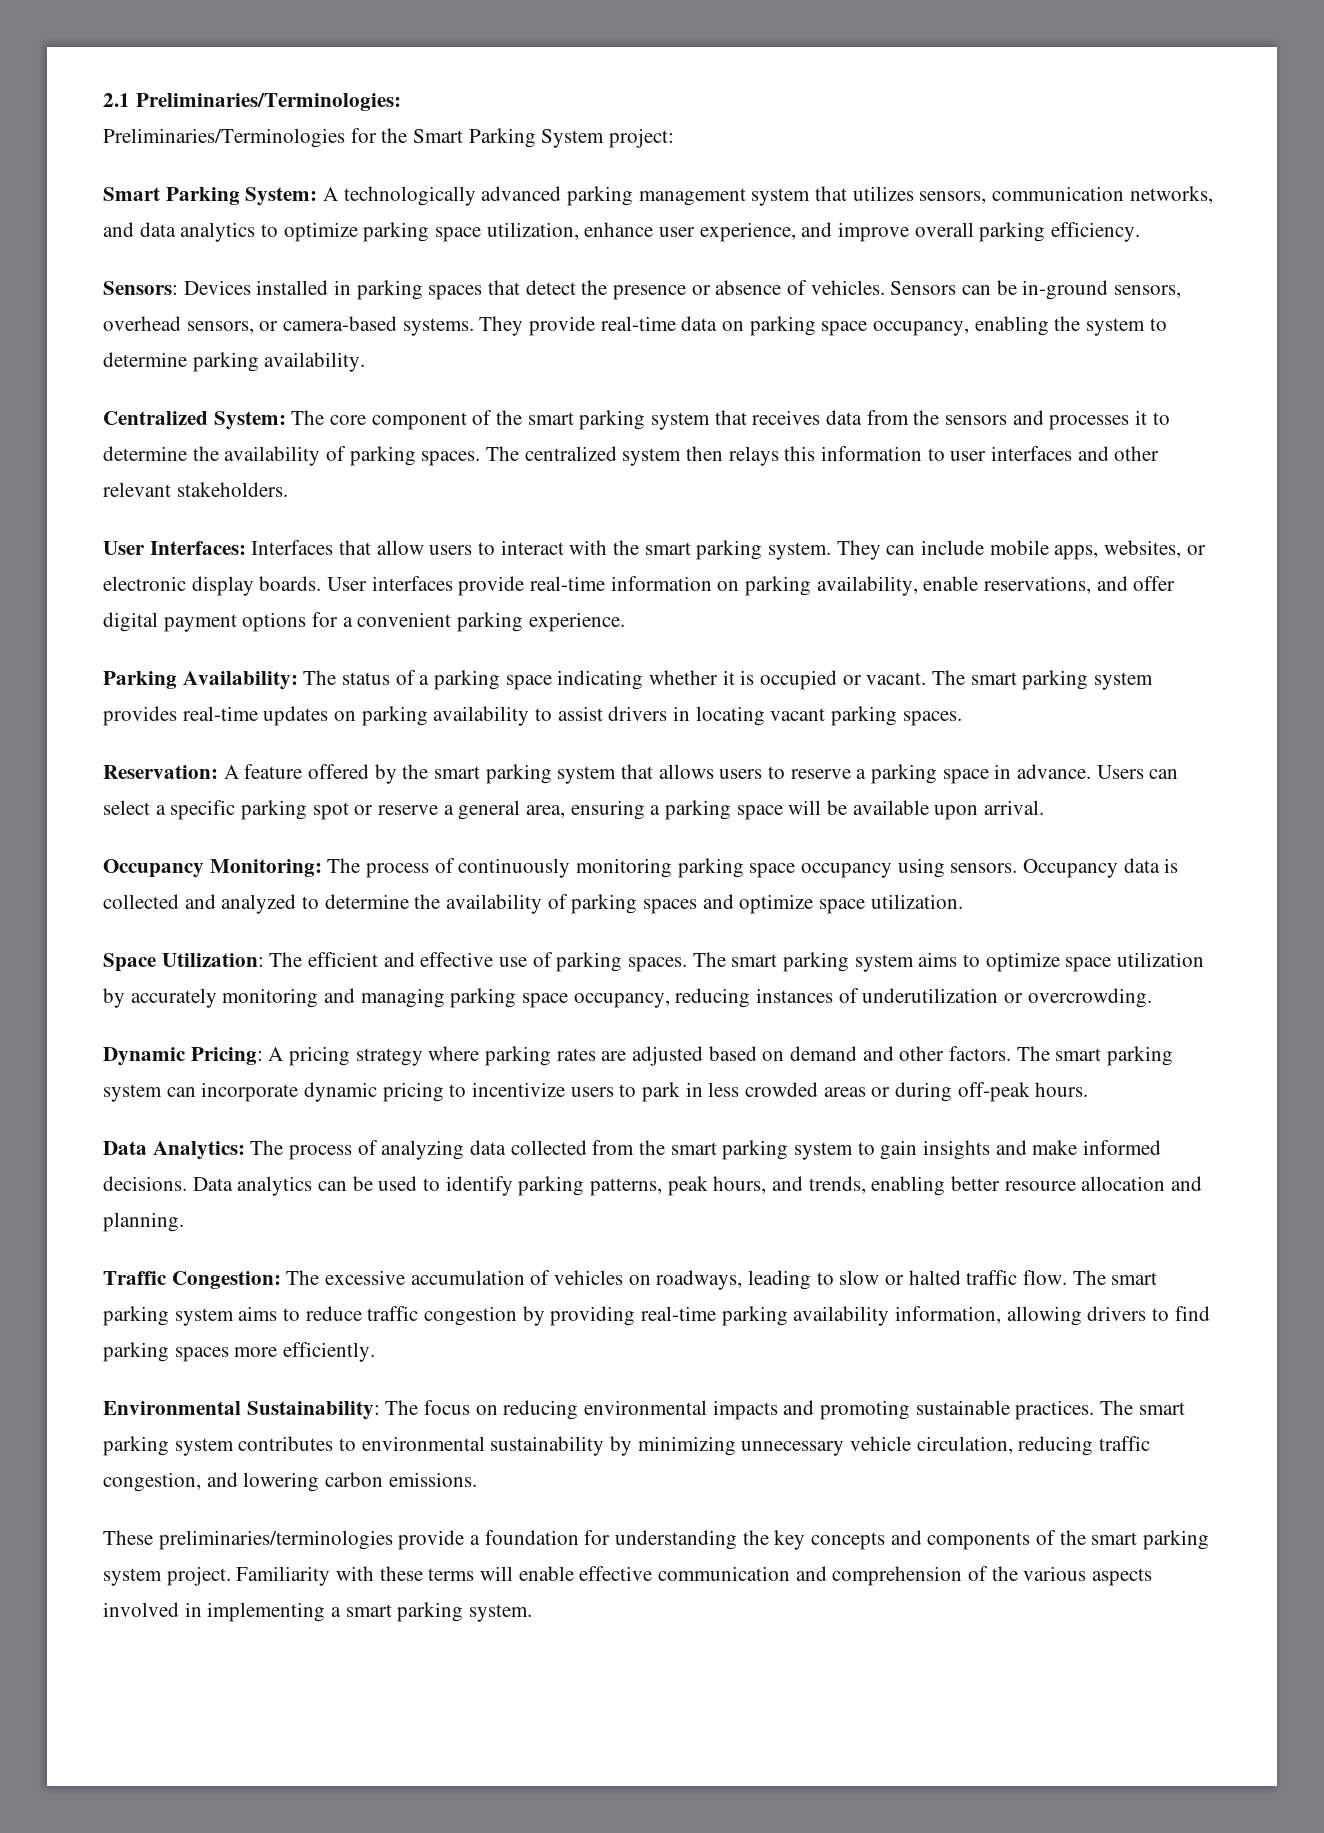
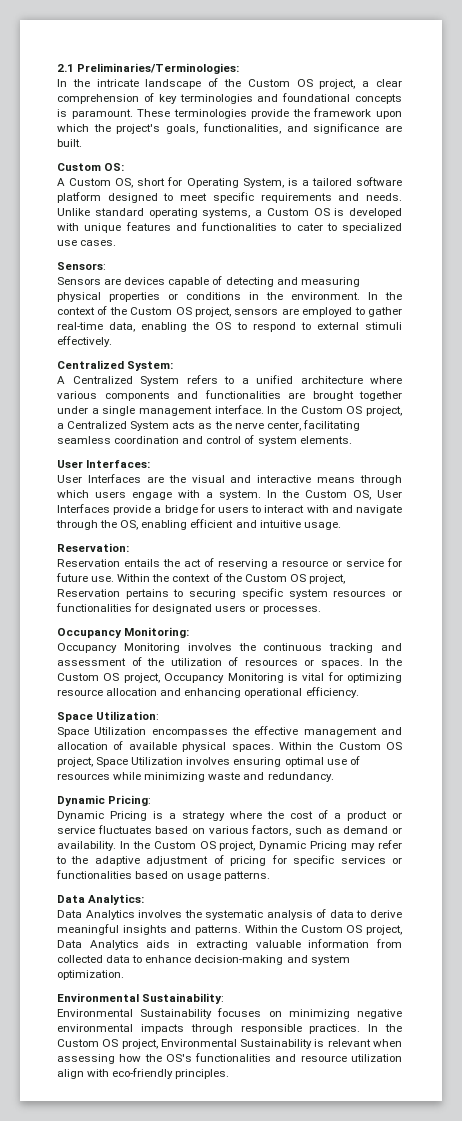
- Preliminaries/Terminologies for the Smart Parking System project:
- Smart Parking System: A technologically advanced parking management system that utilizes sensors, communication networks, and data analytics to optimize parking space utilization, enhance user experience, and improve overall parking efficiency.
- Sensors: Devices installed in parking spaces that detect the presence or absence of vehicles. Sensors can be in-ground sensors, overhead sensors, or camera-based systems. They provide real-time data on parking space occupancy, enabling the system to determine parking availability.
- Centralized System: The core component of the smart parking system that receives data from the sensors and processes it to determine the availability of parking spaces. The centralized system then relays this information to user interfaces and other relevant stakeholders.
- User Interfaces: Interfaces that allow users to interact with the smart parking system. They can include mobile apps, websites, or electronic display boards. User interfaces provide real-time information on parking availability, enable reservations, and offer digital payment options for a convenient parking experience.
- Parking Availability: The status of a parking space indicating whether it is occupied or vacant. The smart parking system provides real-time updates on parking availability to assist drivers in locating vacant parking spaces.
- Reservation: A feature offered by the smart parking system that allows users to reserve a parking space in advance. Users can select a specific parking spot or reserve a general area, ensuring a parking space will be available upon arrival.
- Occupancy Monitoring: The process of continuously monitoring parking space occupancy using sensors. Occupancy data is collected and analyzed to determine the availability of parking spaces and optimize space utilization.
- Space Utilization: The efficient and effective use of parking spaces. The smart parking system aims to optimize space utilization by accurately monitoring and managing parking space occupancy, reducing instances of underutilization or overcrowding.
- Dynamic Pricing: A pricing strategy where parking rates are adjusted based on demand and other factors. The smart parking system can incorporate dynamic pricing to incentivize users to park in less crowded areas or during off-peak hours.
- Data Analytics: The process of analyzing data collected from the smart parking system to gain insights and make informed decisions. Data analytics can be used to identify parking patterns, peak hours, and trends, enabling better resource allocation and planning.
- Traffic Congestion: The excessive accumulation of vehicles on roadways, leading to slow or halted traffic flow. The smart parking system aims to reduce traffic congestion by providing real-time parking availability information, allowing drivers to find parking spaces more efficiently.
- Environmental Sustainability: The focus on reducing environmental impacts and promoting sustainable practices. The smart parking system contributes to environmental sustainability by minimizing unnecessary vehicle circulation, reducing traffic congestion, and lowering carbon emissions.
- These preliminaries/terminologies provide a foundation for understanding the key concepts and components of the smart parking system project. Familiarity with these terms will enable effective communication and comprehension of the various aspects involved in implementing a smart parking system.
+ In the intricate landscape of the Custom OS project, a clear comprehension of key terminologies and foundational concepts is paramount. These terminologies provide the framework upon which the project's goals, functionalities, and significance are built.
+ Custom OS:
+ A Custom OS, short for Operating System, is a tailored software platform designed to meet specific requirements and needs. Unlike standard operating systems, a Custom OS is developed with unique features and functionalities to cater to specialized use cases.
+ Sensors:
+ Sensors are devices capable of detecting and measuring physical properties or conditions in the environment. In the context of the Custom OS project, sensors are employed to gather real-time data, enabling the OS to respond to external stimuli effectively.
+ Centralized System:
+ A Centralized System refers to a unified architecture where various components and functionalities are brought together under a single management interface. In the Custom OS project, a Centralized System acts as the nerve center, facilitating seamless coordination and control of system elements.
+ User Interfaces:
+ User Interfaces are the visual and interactive means through which users engage with a system. In the Custom OS, User Interfaces provide a bridge for users to interact with and navigate through the OS, enabling efficient and intuitive usage.
+ Reservation:
+ Reservation entails the act of reserving a resource or service for future use. Within the context of the Custom OS project, Reservation pertains to securing specific system resources or functionalities for designated users or processes.
+ Occupancy Monitoring:
+ Occupancy Monitoring involves the continuous tracking and assessment of the utilization of resources or spaces. In the Custom OS project, Occupancy Monitoring is vital for optimizing resource allocation and enhancing operational efficiency.
+ Space Utilization:
+ Space Utilization encompasses the effective management and allocation of available physical spaces. Within the Custom OS project, Space Utilization involves ensuring optimal use of resources while minimizing waste and redundancy.
+ Dynamic Pricing:
+ Dynamic Pricing is a strategy where the cost of a product or service fluctuates based on various factors, such as demand or availability. In the Custom OS project, Dynamic Pricing may refer to the adaptive adjustment of pricing for specific services or functionalities based on usage patterns.
+ Data Analytics:
+ Data Analytics involves the systematic analysis of data to derive meaningful insights and patterns. Within the Custom OS project, Data Analytics aids in extracting valuable information from collected data to enhance decision-making and system optimization.
+ Environmental Sustainability:
+ Environmental Sustainability focuses on minimizing negative environmental impacts through responsible practices. In the Custom OS project, Environmental Sustainability is relevant when assessing how the OS's functionalities and resource utilization align with eco-friendly principles.

